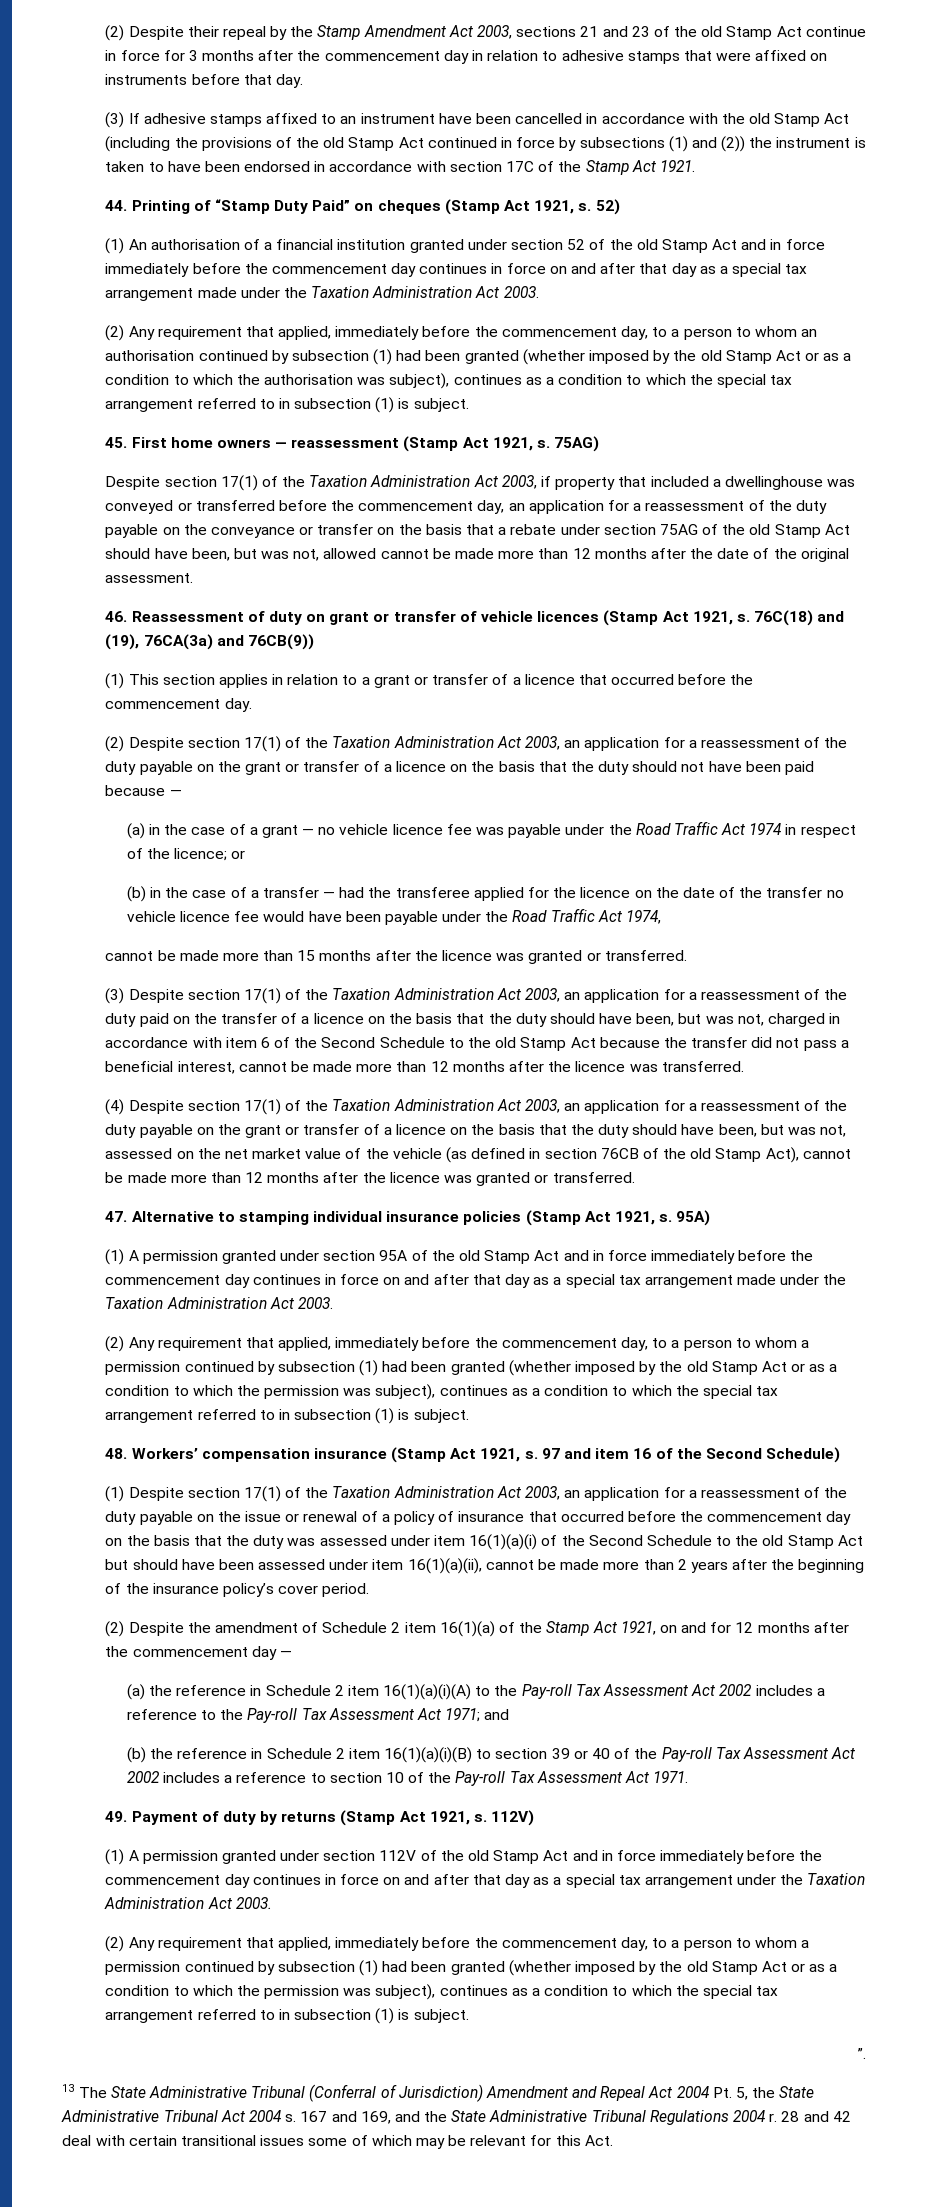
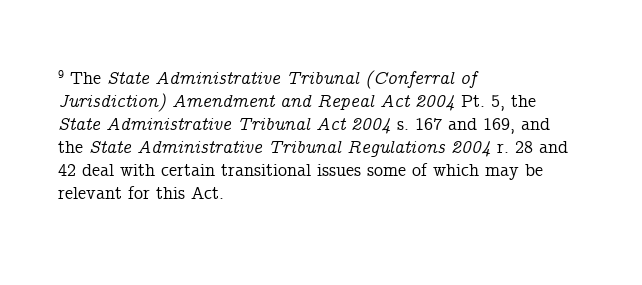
- (2) Despite their repeal by the Stamp Amendment Act 2003, sections 21 and 23 of the old Stamp Act continue in force for 3 months after the commencement day in relation to adhesive stamps that were affixed on instruments before that day.
- (3) If adhesive stamps affixed to an instrument have been cancelled in accordance with the old Stamp Act (including the provisions of the old Stamp Act continued in force by subsections (1) and (2)) the instrument is taken to have been endorsed in accordance with section 17C of the Stamp Act 1921.
- 44. Printing of “Stamp Duty Paid” on cheques (Stamp Act 1921, s. 52)
- (1) An authorisation of a financial institution granted under section 52 of the old Stamp Act and in force immediately before the commencement day continues in force on and after that day as a special tax arrangement made under the Taxation Administration Act 2003.
- (2) Any requirement that applied, immediately before the commencement day, to a person to whom an authorisation continued by subsection (1) had been granted (whether imposed by the old Stamp Act or as a condition to which the authorisation was subject), continues as a condition to which the special tax arrangement referred to in subsection (1) is subject.
- 45. First home owners — reassessment (Stamp Act 1921, s. 75AG)
- Despite section 17(1) of the Taxation Administration Act 2003, if property that included a dwellinghouse was conveyed or transferred before the commencement day, an application for a reassessment of the duty payable on the conveyance or transfer on the basis that a rebate under section 75AG of the old Stamp Act should have been, but was not, allowed cannot be made more than 12 months after the date of the original assessment.
- 46. Reassessment of duty on grant or transfer of vehicle licences (Stamp Act 1921, s. 76C(18) and (19), 76CA(3a) and 76CB(9))
- (1) This section applies in relation to a grant or transfer of a licence that occurred before the commencement day.
- (2) Despite section 17(1) of the Taxation Administration Act 2003, an application for a reassessment of the duty payable on the grant or transfer of a licence on the basis that the duty should not have been paid because —
- (a) in the case of a grant — no vehicle licence fee was payable under the Road Traffic Act 1974 in respect of the licence; or
- (b) in the case of a transfer — had the transferee applied for the licence on the date of the transfer no vehicle licence fee would have been payable under the Road Traffic Act 1974,
- cannot be made more than 15 months after the licence was granted or transferred.
- (3) Despite section 17(1) of the Taxation Administration Act 2003, an application for a reassessment of the duty paid on the transfer of a licence on the basis that the duty should have been, but was not, charged in accordance with item 6 of the Second Schedule to the old Stamp Act because the transfer did not pass a beneficial interest, cannot be made more than 12 months after the licence was transferred.
- (4) Despite section 17(1) of the Taxation Administration Act 2003, an application for a reassessment of the duty payable on the grant or transfer of a licence on the basis that the duty should have been, but was not, assessed on the net market value of the vehicle (as defined in section 76CB of the old Stamp Act), cannot be made more than 12 months after the licence was granted or transferred.
- 47. Alternative to stamping individual insurance policies (Stamp Act 1921, s. 95A)
- (1) A permission granted under section 95A of the old Stamp Act and in force immediately before the commencement day continues in force on and after that day as a special tax arrangement made under the Taxation Administration Act 2003.
- (2) Any requirement that applied, immediately before the commencement day, to a person to whom a permission continued by subsection (1) had been granted (whether imposed by the old Stamp Act or as a condition to which the permission was subject), continues as a condition to which the special tax arrangement referred to in subsection (1) is subject.
- 48. Workers’ compensation insurance (Stamp Act 1921, s. 97 and item 16 of the Second Schedule)
- (1) Despite section 17(1) of the Taxation Administration Act 2003, an application for a reassessment of the duty payable on the issue or renewal of a policy of insurance that occurred before the commencement day on the basis that the duty was assessed under item 16(1)(a)(i) of the Second Schedule to the old Stamp Act but should have been assessed under item 16(1)(a)(ii), cannot be made more than 2 years after the beginning of the insurance policy’s cover period.
- (2) Despite the amendment of Schedule 2 item 16(1)(a) of the Stamp Act 1921, on and for 12 months after the commencement day —
- (a) the reference in Schedule 2 item 16(1)(a)(i)(A) to the Pay-roll Tax Assessment Act 2002 includes a reference to the Pay-roll Tax Assessment Act 1971; and
- (b) the reference in Schedule 2 item 16(1)(a)(i)(B) to section 39 or 40 of the Pay-roll Tax Assessment Act 2002 includes a reference to section 10 of the Pay-roll Tax Assessment Act 1971.
- 49. Payment of duty by returns (Stamp Act 1921, s. 112V)
- (1) A permission granted under section 112V of the old Stamp Act and in force immediately before the commencement day continues in force on and after that day as a special tax arrangement under the Taxation Administration Act 2003.
- (2) Any requirement that applied, immediately before the commencement day, to a person to whom a permission continued by subsection (1) had been granted (whether imposed by the old Stamp Act or as a condition to which the permission was subject), continues as a condition to which the special tax arrangement referred to in subsection (1) is subject.
- ”.
- 13 The State Administrative Tribunal (Conferral of Jurisdiction) Amendment and Repeal Act 2004 Pt. 5, the State Administrative Tribunal Act 2004 s.
+ 9 The State Administrative Tribunal (Conferral of Jurisdiction) Amendment and Repeal Act 2004 Pt. 5, the State Administrative Tribunal Act 2004 s.

